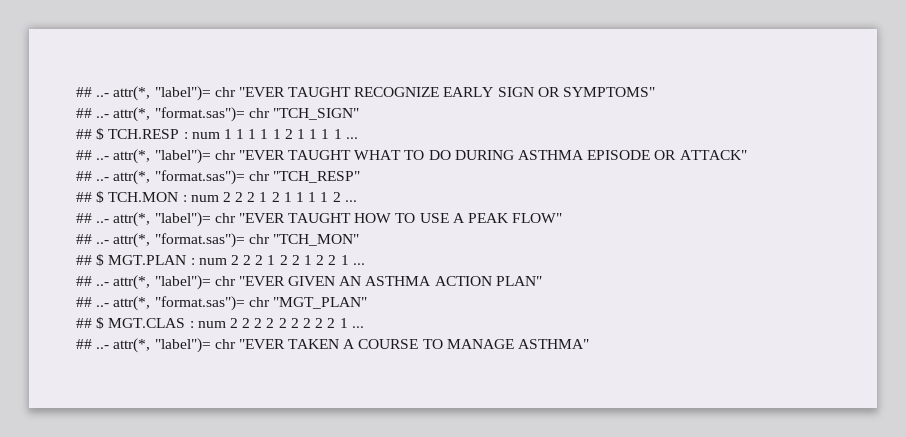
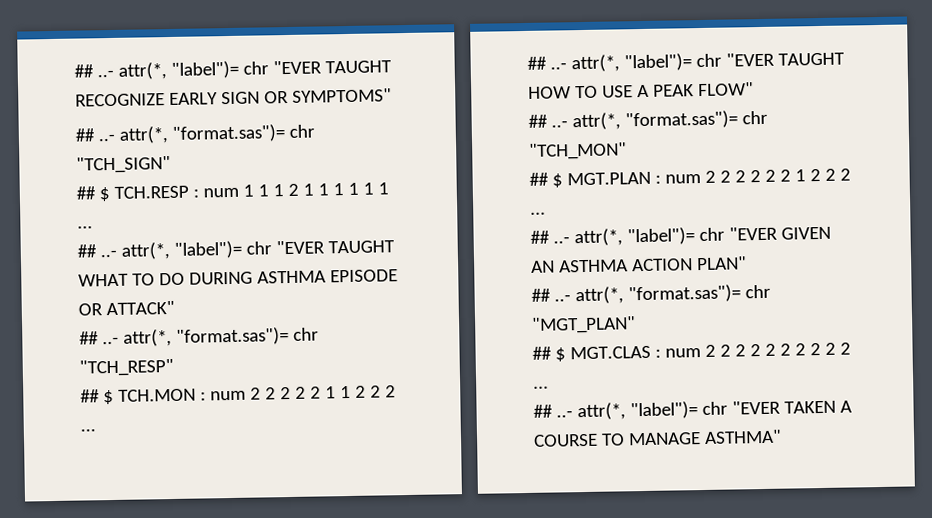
- ## $ TCH.RESP : num 1 1 1 1 1 2 1 1 1 1 ...
+ ## $ TCH.RESP : num 1 1 1 2 1 1 1 1 1 1 ...
- ## $ TCH.MON : num 2 2 2 1 2 1 1 1 1 2 ...
+ ## $ TCH.MON : num 2 2 2 2 2 1 1 2 2 2 ...
- ## $ MGT.PLAN : num 2 2 2 1 2 2 1 2 2 1 ...
+ ## $ MGT.PLAN : num 2 2 2 2 2 2 1 2 2 2 ...
- ## $ MGT.CLAS : num 2 2 2 2 2 2 2 2 2 1 ...
+ ## $ MGT.CLAS : num 2 2 2 2 2 2 2 2 2 2 ...

